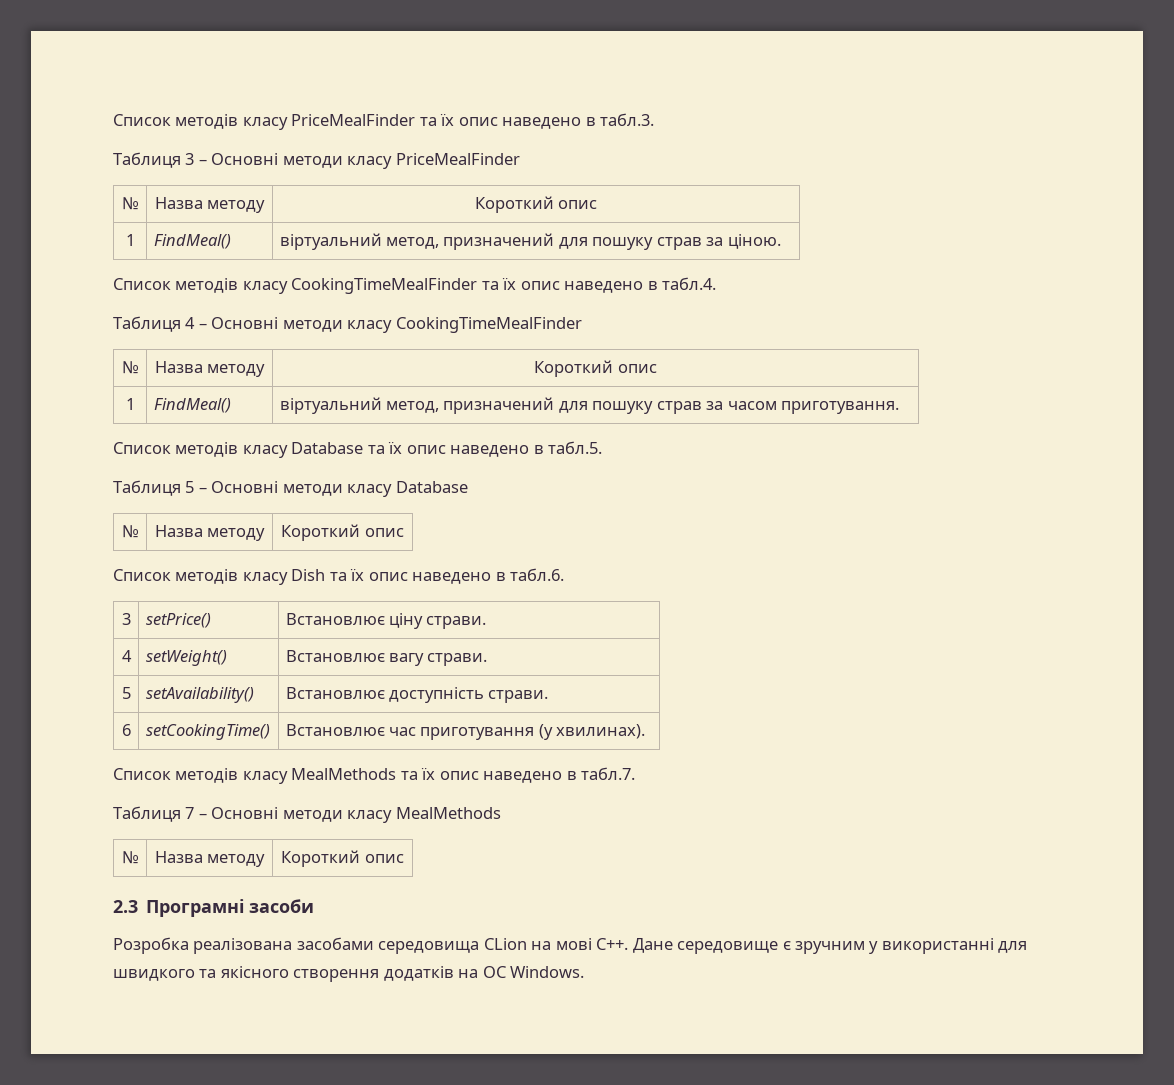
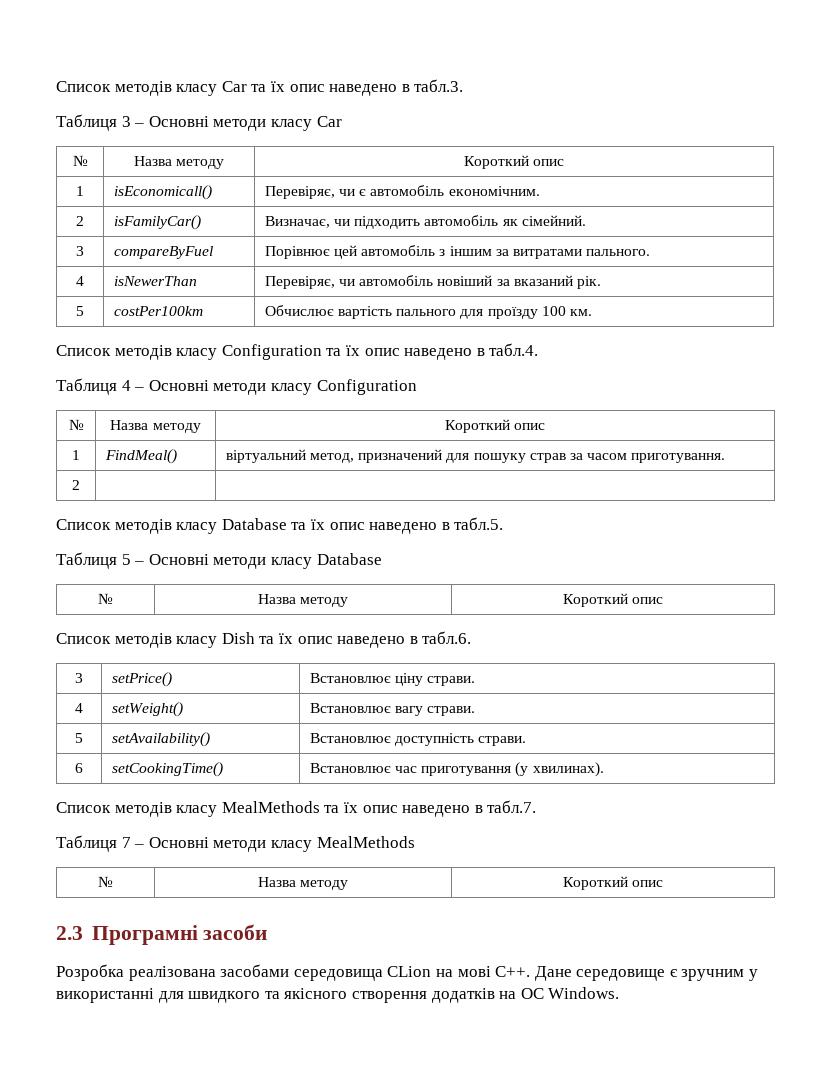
- Список методів класу PriceMealFinder та їх опис наведено в табл.3.
+ Список методів класу Car та їх опис наведено в табл.3.
- Таблиця 3 – Основні методи класу PriceMealFinder
+ Таблиця 3 – Основні методи класу Car
  № | Назва методу | Короткий опис
- 1 | FindMeal() | віртуальний метод, призначений для пошуку страв за ціною.
- Список методів класу CookingTimeMealFinder та їх опис наведено в табл.4.
+ 1 | isEconomicall() | Перевіряє, чи є автомобіль економічним.
+ 2 | isFamilyCar() | Визначає, чи підходить автомобіль як сімейний.
+ 3 | compareByFuel | Порівнює цей автомобіль з іншим за витратами пального.
+ 4 | isNewerThan | Перевіряє, чи автомобіль новіший за вказаний рік.
+ 5 | costPer100km | Обчислює вартість пального для проїзду 100 км.
+ Список методів класу Configuration та їх опис наведено в табл.4.
- Таблиця 4 – Основні методи класу CookingTimeMealFinder
+ Таблиця 4 – Основні методи класу Configuration
+ 2 | |

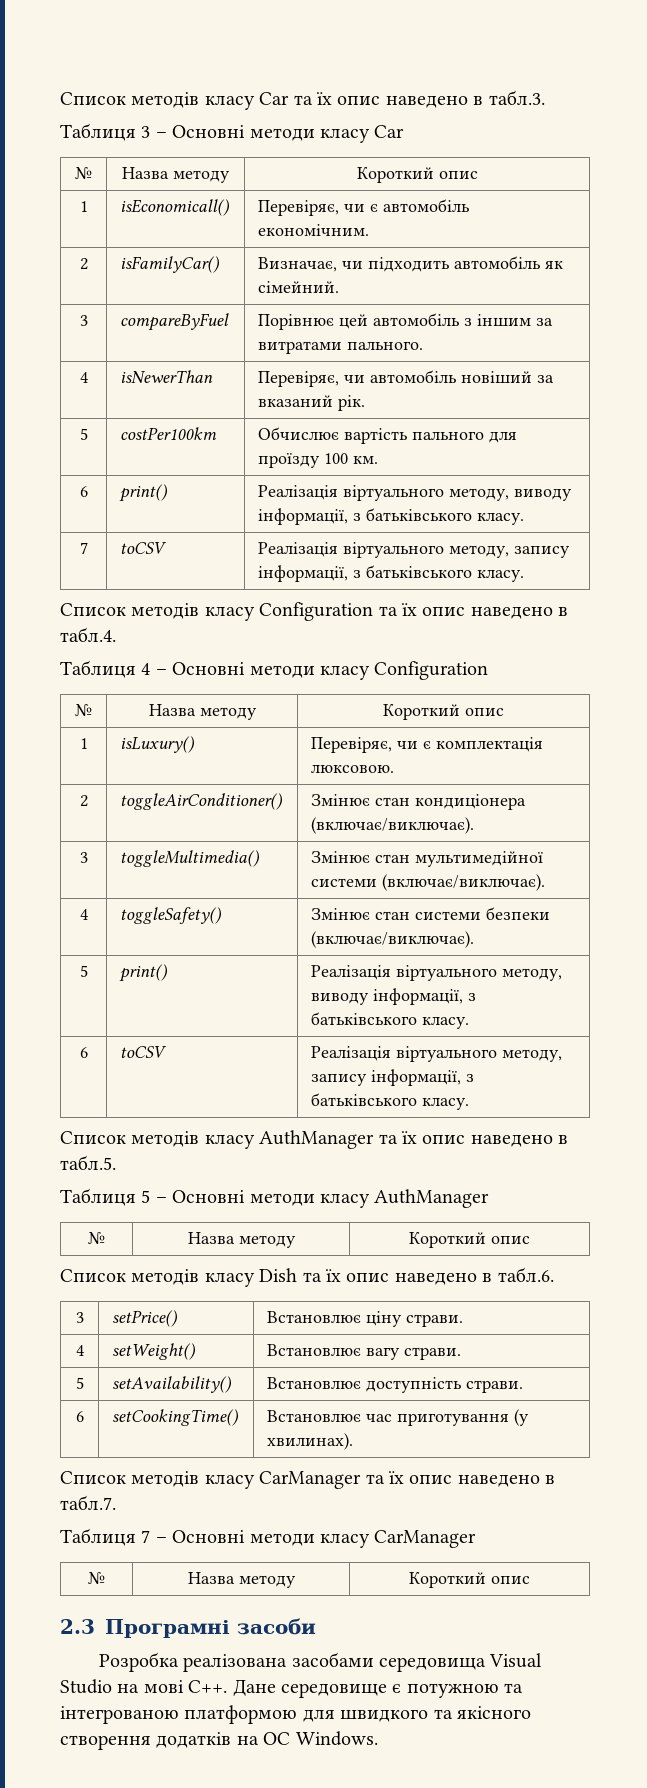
+ 6 | print() | Реалізація віртуального методу, виводу інформації, з батьківського класу.
+ 7 | toCSV | Реалізація віртуального методу, запису інформації, з батьківського класу.
- 1 | FindMeal() | віртуальний метод, призначений для пошуку страв за часом приготування.
- 2 | |
- Список методів класу Database та їх опис наведено в табл.5.
+ 1 | isLuxury() | Перевіряє, чи є комплектація люксовою.
+ 2 | toggleAirConditioner() | Змінює стан кондиціонера (включає/виключає).
+ 3 | toggleMultimedia() | Змінює стан мультимедійної системи (включає/виключає).
+ 4 | toggleSafety() | Змінює стан системи безпеки (включає/виключає).
+ 5 | print() | Реалізація віртуального методу, виводу інформації, з батьківського класу.
+ 6 | toCSV | Реалізація віртуального методу, запису інформації, з батьківського класу.
+ Список методів класу AuthManager та їх опис наведено в табл.5.
- Таблиця 5 – Основні методи класу Database
+ Таблиця 5 – Основні методи класу AuthManager
- Список методів класу MealMethods та їх опис наведено в табл.7.
+ Список методів класу CarManager та їх опис наведено в табл.7.
- Таблиця 7 – Основні методи класу MealMethods
+ Таблиця 7 – Основні методи класу CarManager
- Розробка реалізована засобами середовища CLion на мові C++. Дане середовище є зручним у використанні для швидкого та якісного створення додатків на ОС Windows.
+ Розробка реалізована засобами середовища Visual Studio на мові C++. Дане середовище є потужною та інтегрованою платформою для швидкого та якісного створення додатків на ОС Windows.

